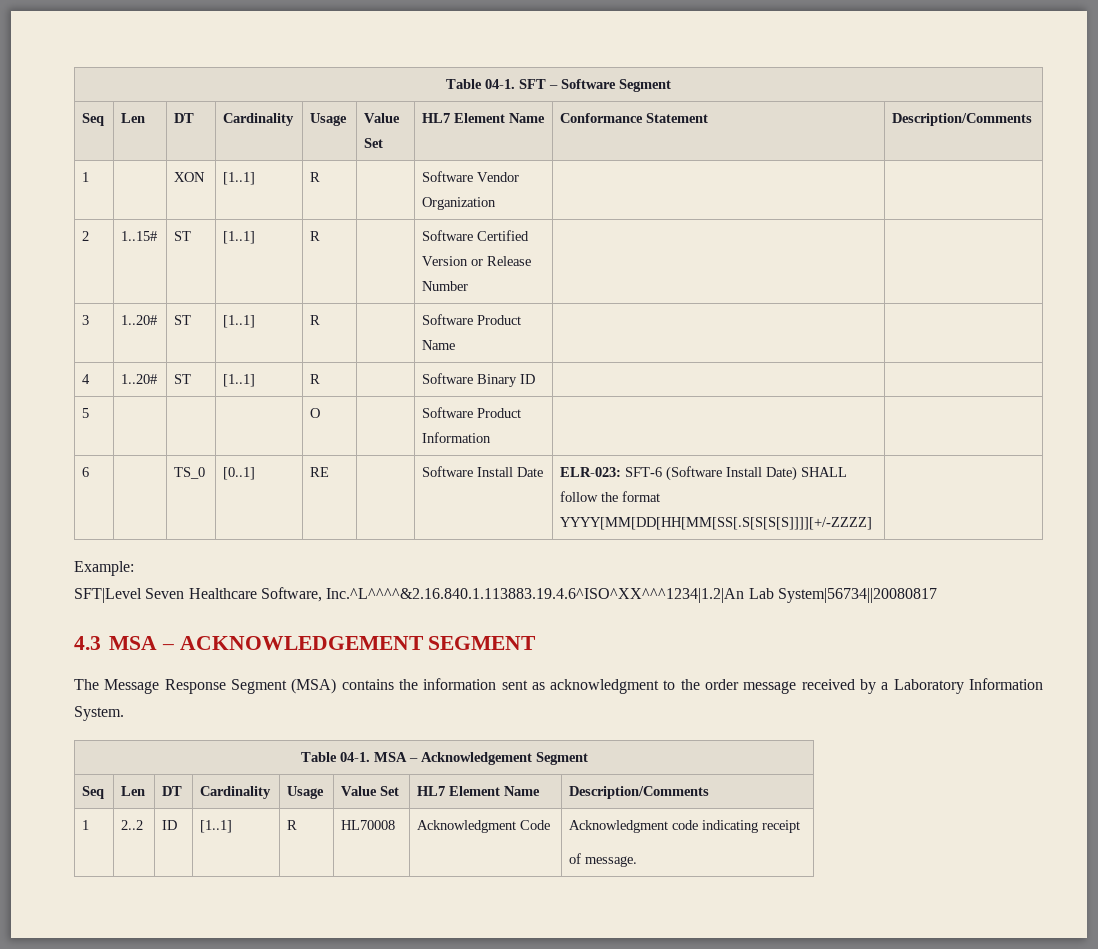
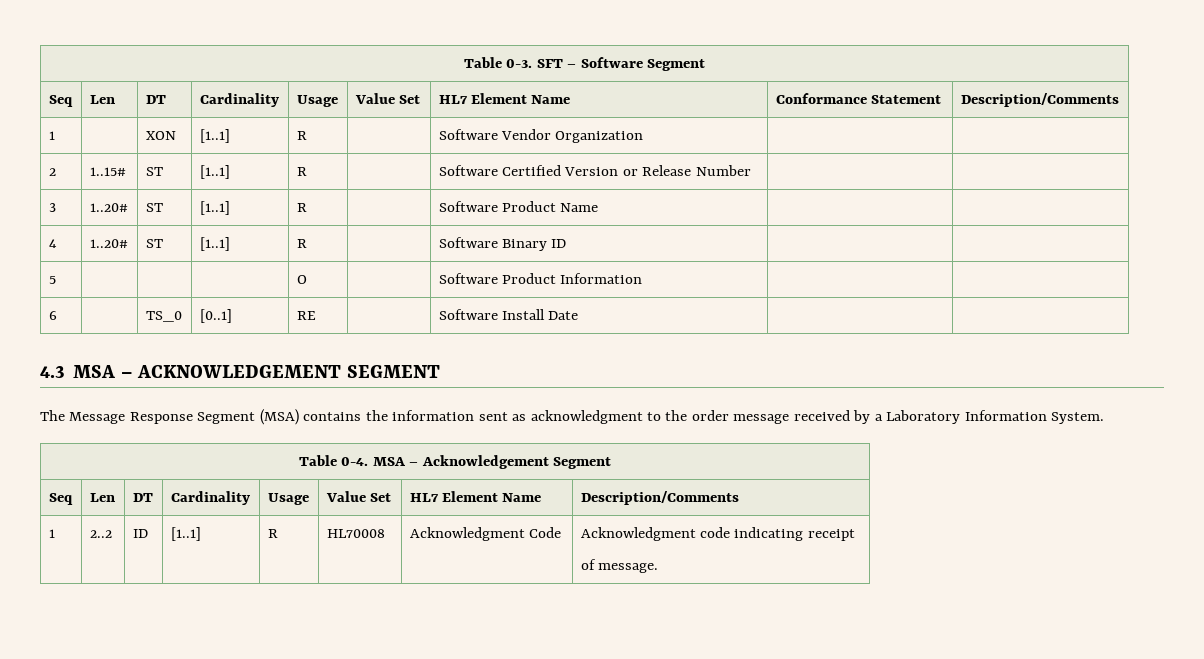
- Table 04-1. SFT – Software Segment
+ Table 0-3. SFT – Software Segment
- 6 | | TS_0 | [0..1] | RE | | Software Install Date | ELR-023: SFT-6 (Software Install Date) SHALL follow the format YYYY[MM[DD[HH[MM[SS[.S[S[S[S]]]][+/-ZZZZ] |
- Example:
- SFT|Level Seven Healthcare Software, Inc.^L^^^^&2.16.840.1.113883.19.4.6^ISO^XX^^^1234|1.2|An Lab System|56734||20080817
+ 6 | | TS_0 | [0..1] | RE | | Software Install Date | |
- Table 04-1. MSA – Acknowledgement Segment
+ Table 0-4. MSA – Acknowledgement Segment

